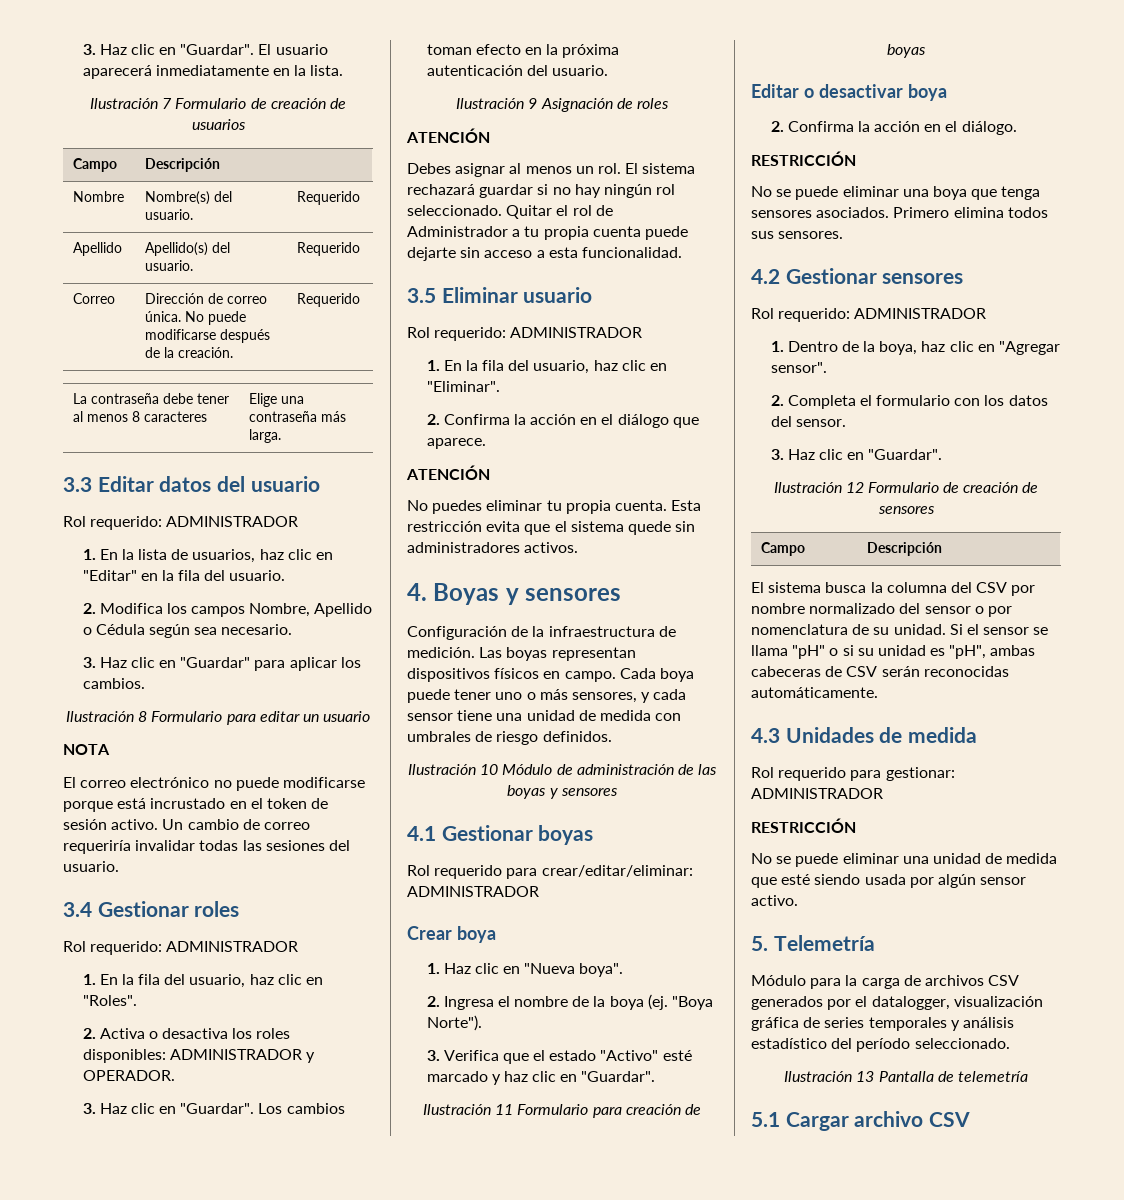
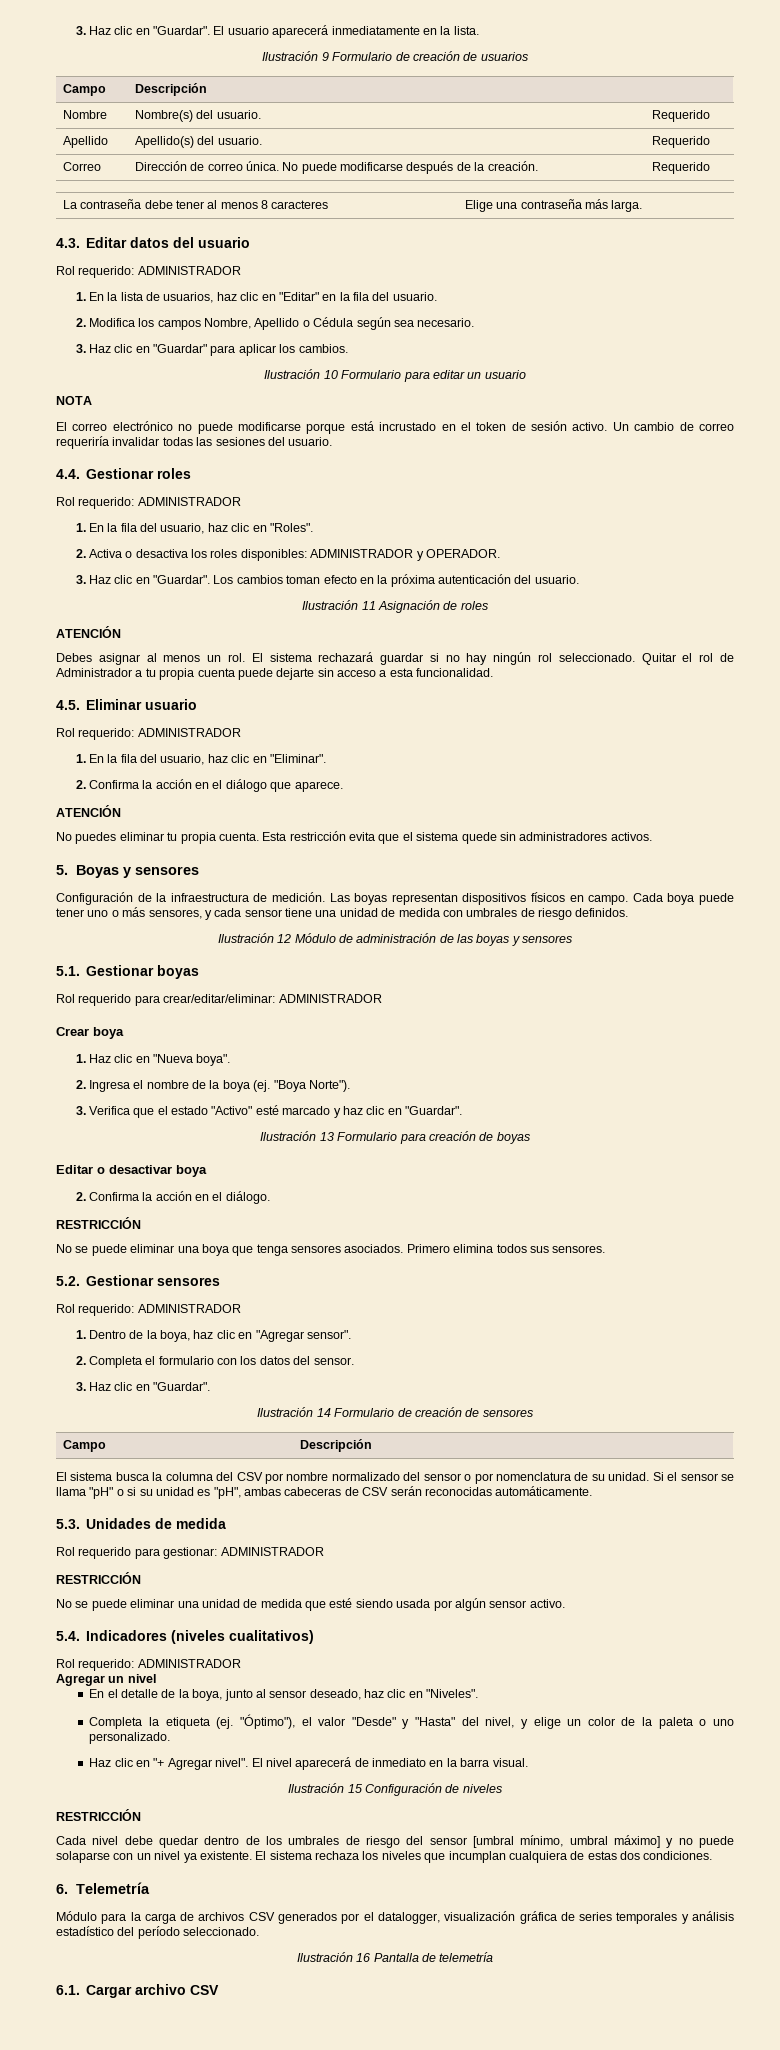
- Ilustración 7 Formulario de creación de usuarios
+ Ilustración 9 Formulario de creación de usuarios
- 3.3 Editar datos del usuario
+ 4.3. Editar datos del usuario
- Ilustración 8 Formulario para editar un usuario
+ Ilustración 10 Formulario para editar un usuario
- 3.4 Gestionar roles
+ 4.4. Gestionar roles
- Ilustración 9 Asignación de roles
+ Ilustración 11 Asignación de roles
- 3.5 Eliminar usuario
+ 4.5. Eliminar usuario
- 4. Boyas y sensores
+ 5. Boyas y sensores
- Ilustración 10 Módulo de administración de las boyas y sensores
+ Ilustración 12 Módulo de administración de las boyas y sensores
- 4.1 Gestionar boyas
+ 5.1. Gestionar boyas
- Ilustración 11 Formulario para creación de boyas
+ Ilustración 13 Formulario para creación de boyas
- 4.2 Gestionar sensores
+ 5.2. Gestionar sensores
- Ilustración 12 Formulario de creación de sensores
+ Ilustración 14 Formulario de creación de sensores
- 4.3 Unidades de medida
+ 5.3. Unidades de medida
- 5. Telemetría
+ 5.4. Indicadores (niveles cualitativos)
+ Rol requerido: ADMINISTRADOR
+ Agregar un nivel
+ En el detalle de la boya, junto al sensor deseado, haz clic en "Niveles".
+ Completa la etiqueta (ej. "Óptimo"), el valor "Desde" y "Hasta" del nivel, y elige un color de la paleta o uno personalizado.
+ Haz clic en "+ Agregar nivel". El nivel aparecerá de inmediato en la barra visual.
+ Ilustración 15 Configuración de niveles
+ RESTRICCIÓN
+ Cada nivel debe quedar dentro de los umbrales de riesgo del sensor [umbral mínimo, umbral máximo] y no puede solaparse con un nivel ya existente. El sistema rechaza los niveles que incumplan cualquiera de estas dos condiciones.
+ 6. Telemetría
- Ilustración 13 Pantalla de telemetría
+ Ilustración 16 Pantalla de telemetría
- 5.1 Cargar archivo CSV
+ 6.1. Cargar archivo CSV

